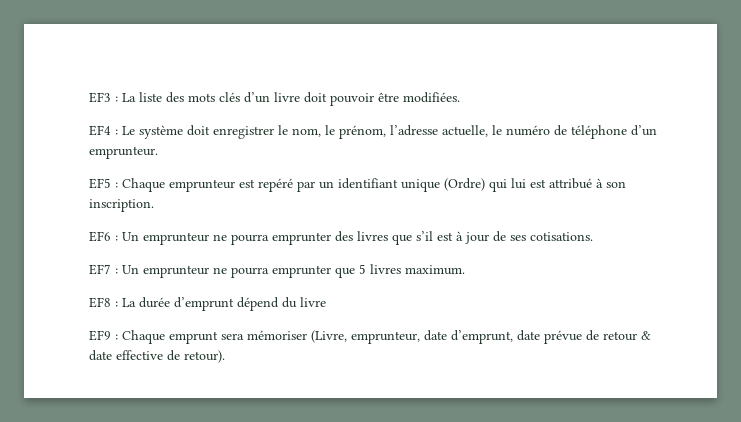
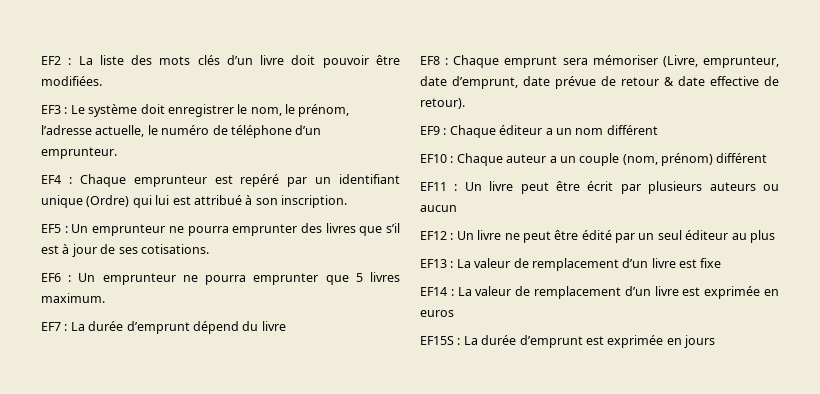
- EF3 : La liste des mots clés d’un livre doit pouvoir être modifiées.
+ EF2 : La liste des mots clés d’un livre doit pouvoir être modifiées.
- EF4 : Le système doit enregistrer le nom, le prénom, l’adresse actuelle, le numéro de téléphone d’un emprunteur.
+ EF3 : Le système doit enregistrer le nom, le prénom, l’adresse actuelle, le numéro de téléphone d’un emprunteur.
- EF5 : Chaque emprunteur est repéré par un identifiant unique (Ordre) qui lui est attribué à son inscription.
+ EF4 : Chaque emprunteur est repéré par un identifiant unique (Ordre) qui lui est attribué à son inscription.
- EF6 : Un emprunteur ne pourra emprunter des livres que s’il est à jour de ses cotisations.
+ EF5 : Un emprunteur ne pourra emprunter des livres que s’il est à jour de ses cotisations.
- EF7 : Un emprunteur ne pourra emprunter que 5 livres maximum.
+ EF6 : Un emprunteur ne pourra emprunter que 5 livres maximum.
- EF8 : La durée d’emprunt dépend du livre
+ EF7 : La durée d’emprunt dépend du livre
- EF9 : Chaque emprunt sera mémoriser (Livre, emprunteur, date d’emprunt, date prévue de retour & date effective de retour).
+ EF8 : Chaque emprunt sera mémoriser (Livre, emprunteur, date d’emprunt, date prévue de retour & date effective de retour).
+ EF9 : Chaque éditeur a un nom différent
+ EF10 : Chaque auteur a un couple (nom, prénom) différent
+ EF11 : Un livre peut être écrit par plusieurs auteurs ou aucun
+ EF12 : Un livre ne peut être édité par un seul éditeur au plus
+ EF13 : La valeur de remplacement d’un livre est fixe
+ EF14 : La valeur de remplacement d’un livre est exprimée en euros
+ EF15S : La durée d’emprunt est exprimée en jours

